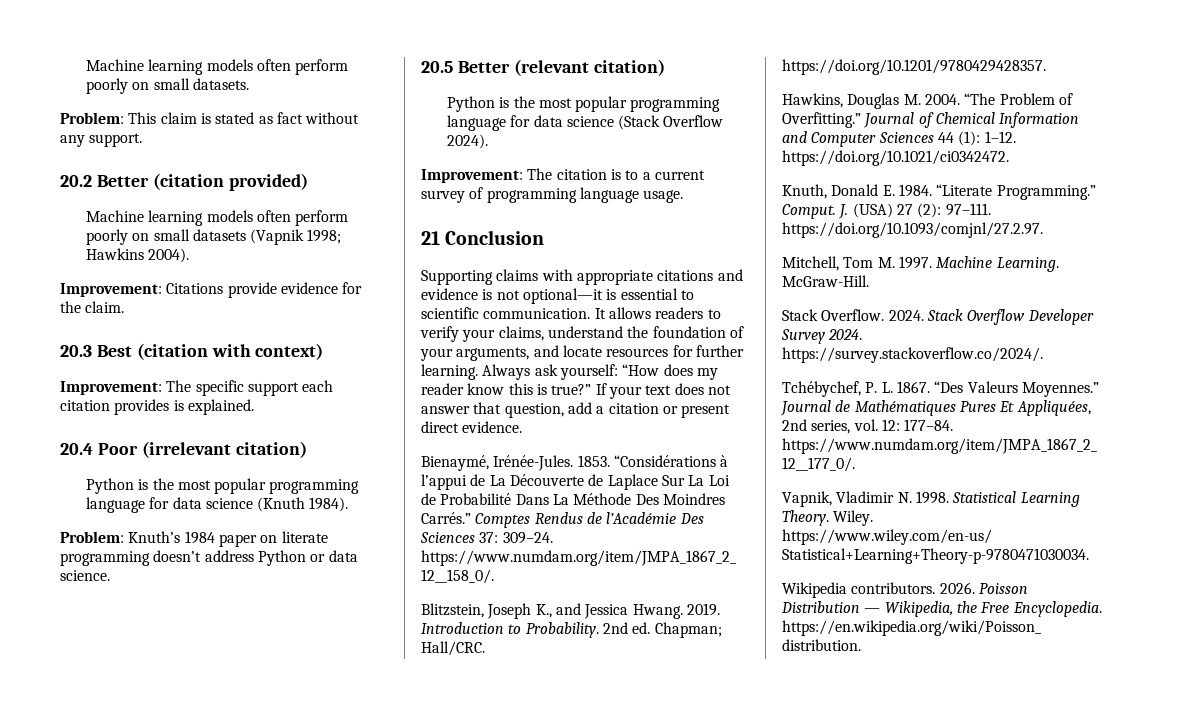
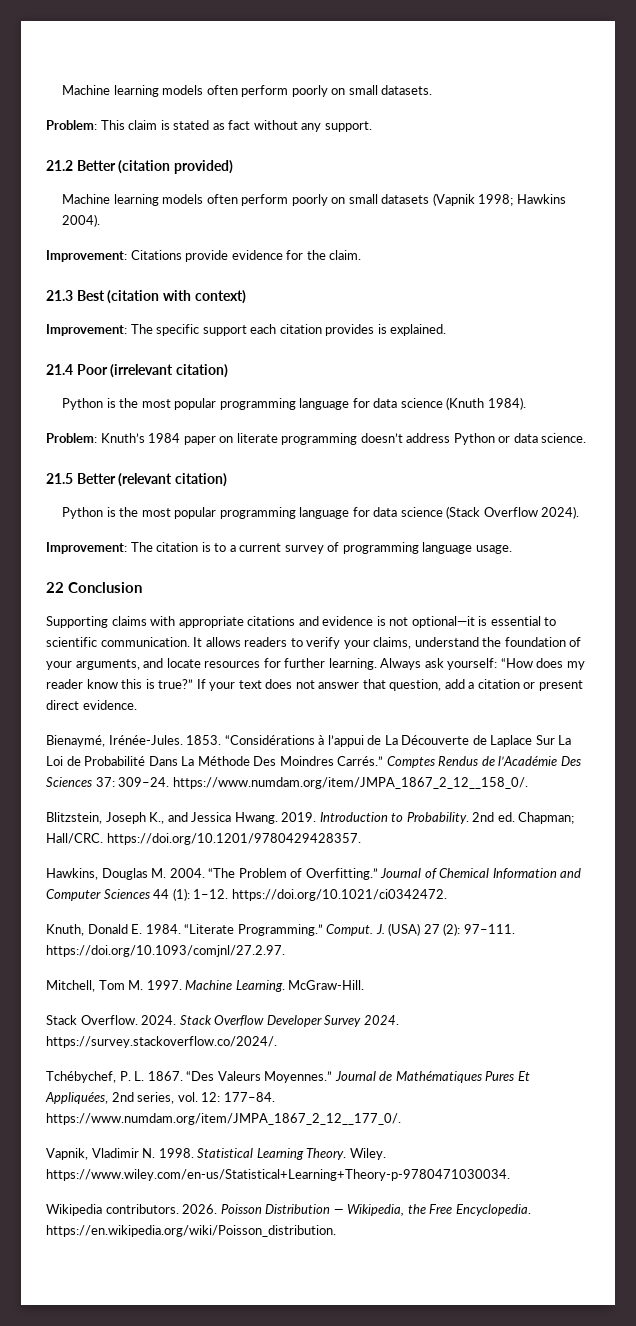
- 20.2 Better (citation provided)
+ 21.2 Better (citation provided)
- 20.3 Best (citation with context)
+ 21.3 Best (citation with context)
- 20.4 Poor (irrelevant citation)
+ 21.4 Poor (irrelevant citation)
- 20.5 Better (relevant citation)
+ 21.5 Better (relevant citation)
- 21 Conclusion
+ 22 Conclusion

